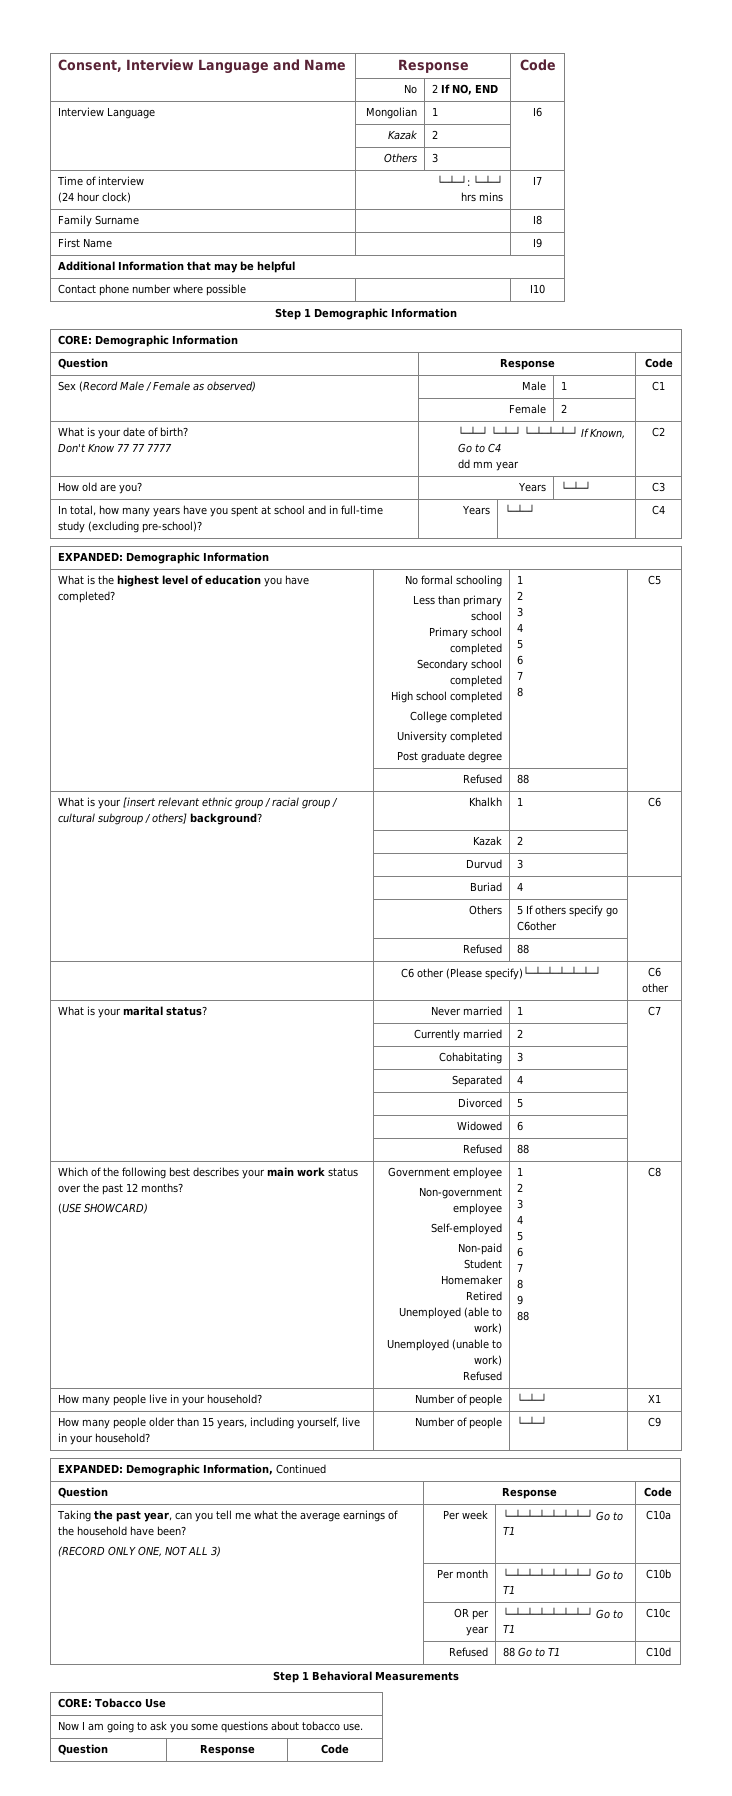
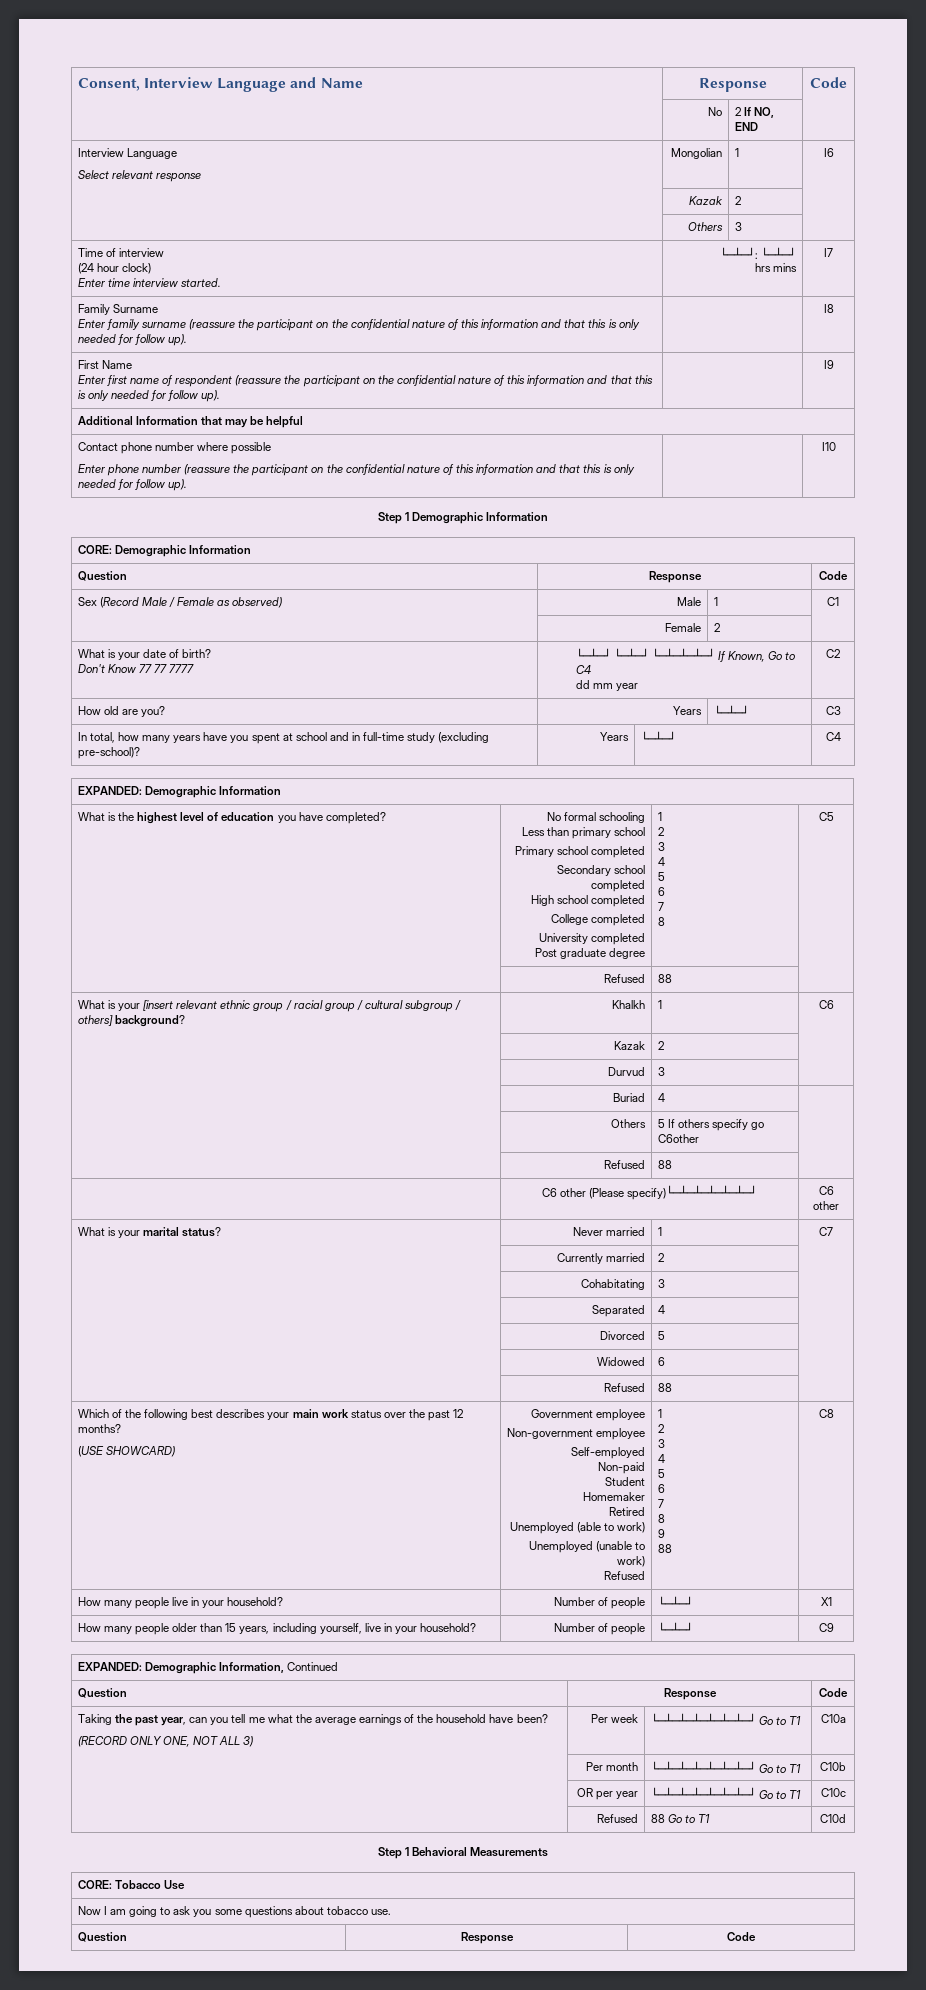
  | No | 2 If NO, END |
- Interview Language | Mongolian | 1 | I6
+ Interview Language
+ Select relevant response | Mongolian | 1 | I6
  Time of interview
- (24 hour clock) | └─┴─┘: └─┴─┘
+ (24 hour clock)
+ Enter time interview started. | └─┴─┘: └─┴─┘
- Family Surname | | I8
- First Name | | I9
+ Family Surname
+ Enter family surname (reassure the participant on the confidential nature of this information and that this is only needed for follow up). | | I8
+ First Name
+ Enter first name of respondent (reassure the participant on the confidential nature of this information and that this is only needed for follow up). | | I9
- Contact phone number where possible | | I10
+ Contact phone number where possible
+ Enter phone number (reassure the participant on the confidential nature of this information and that this is only needed for follow up). | | I10

